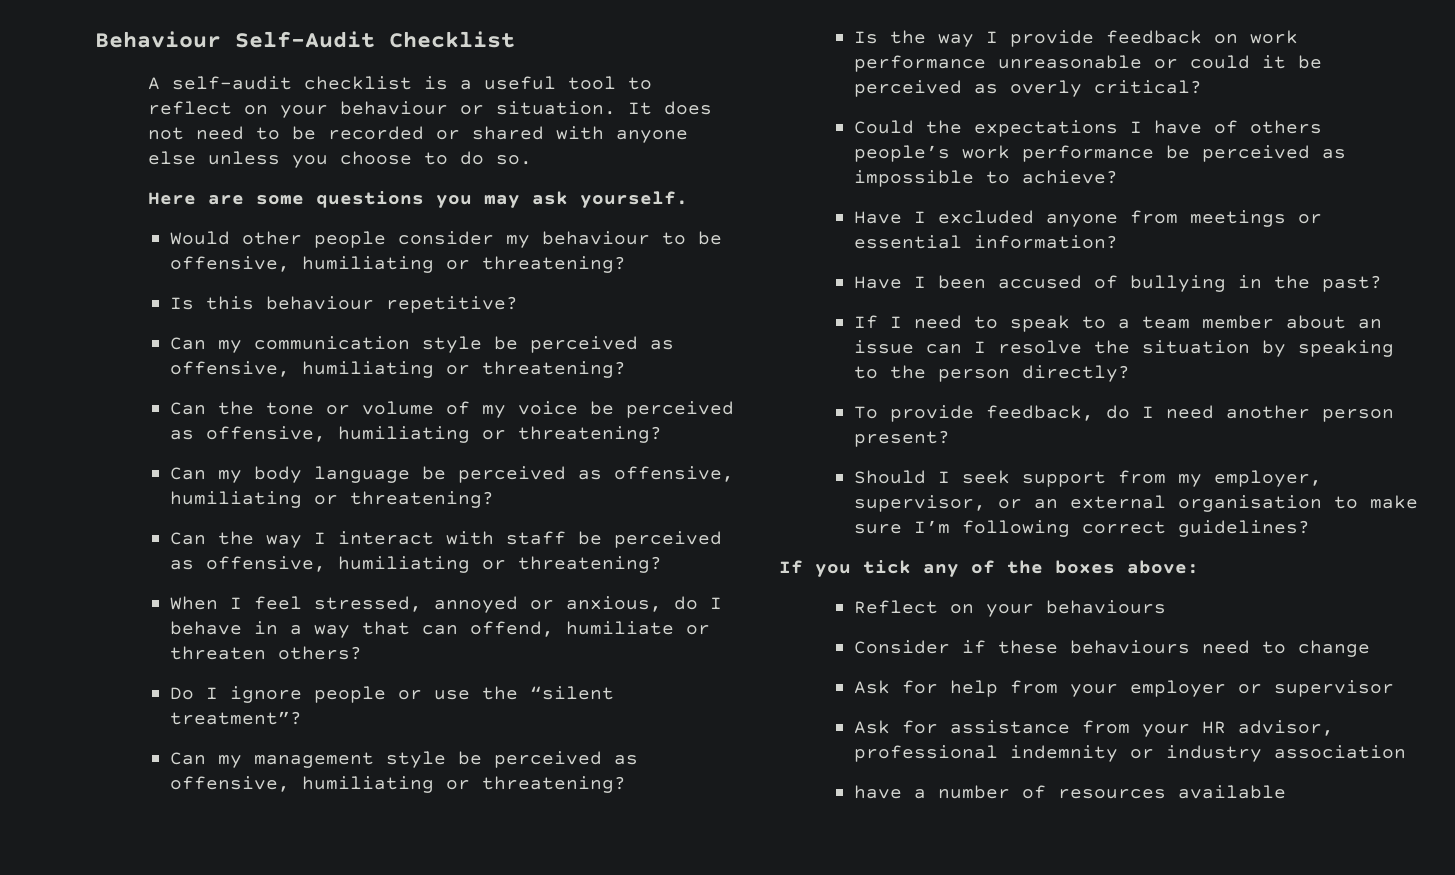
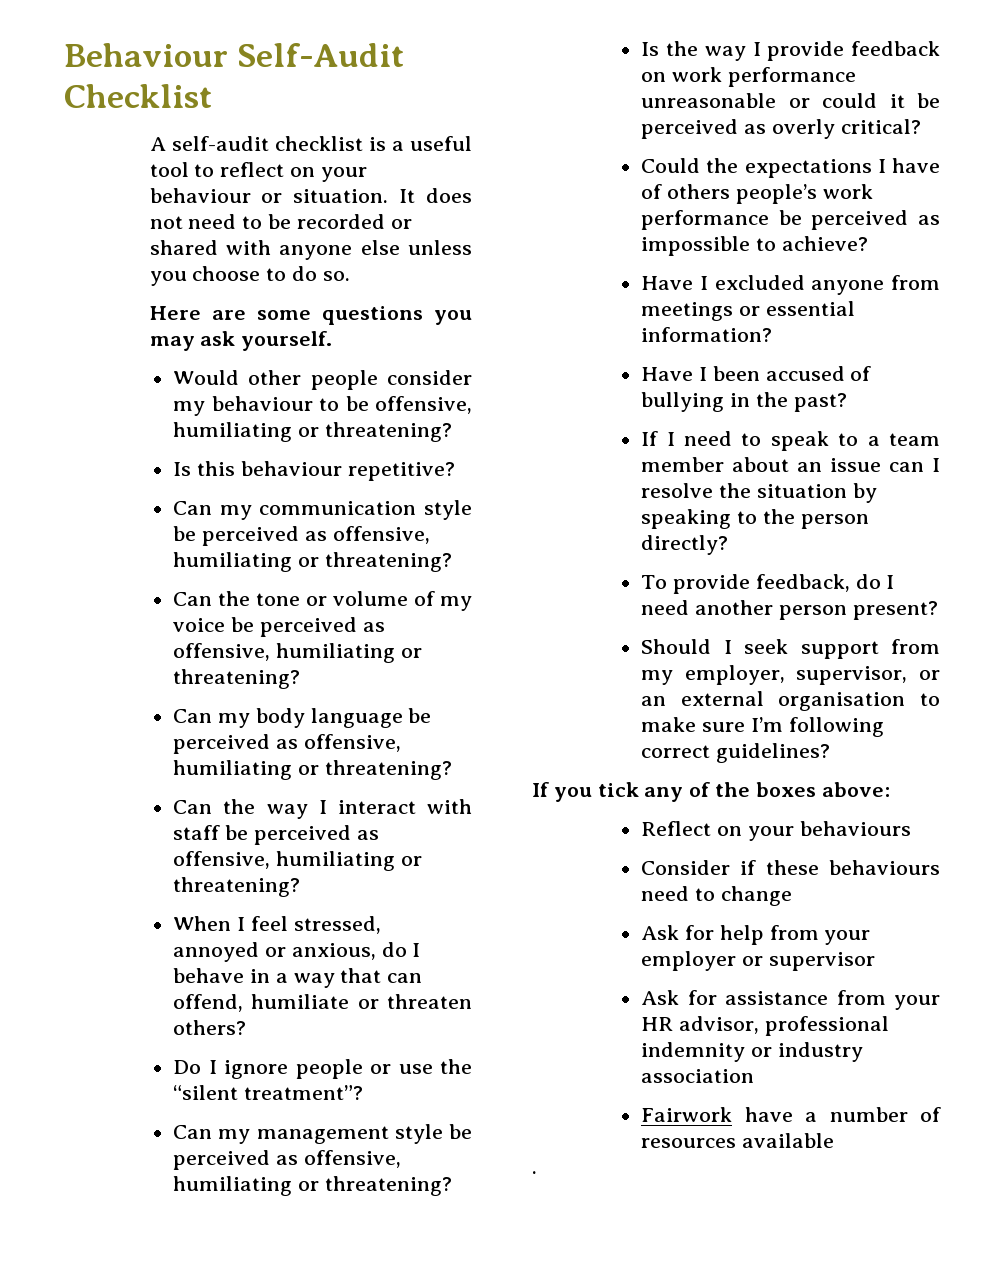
- have a number of resources available
+ Fairwork have a number of resources available
+ .

